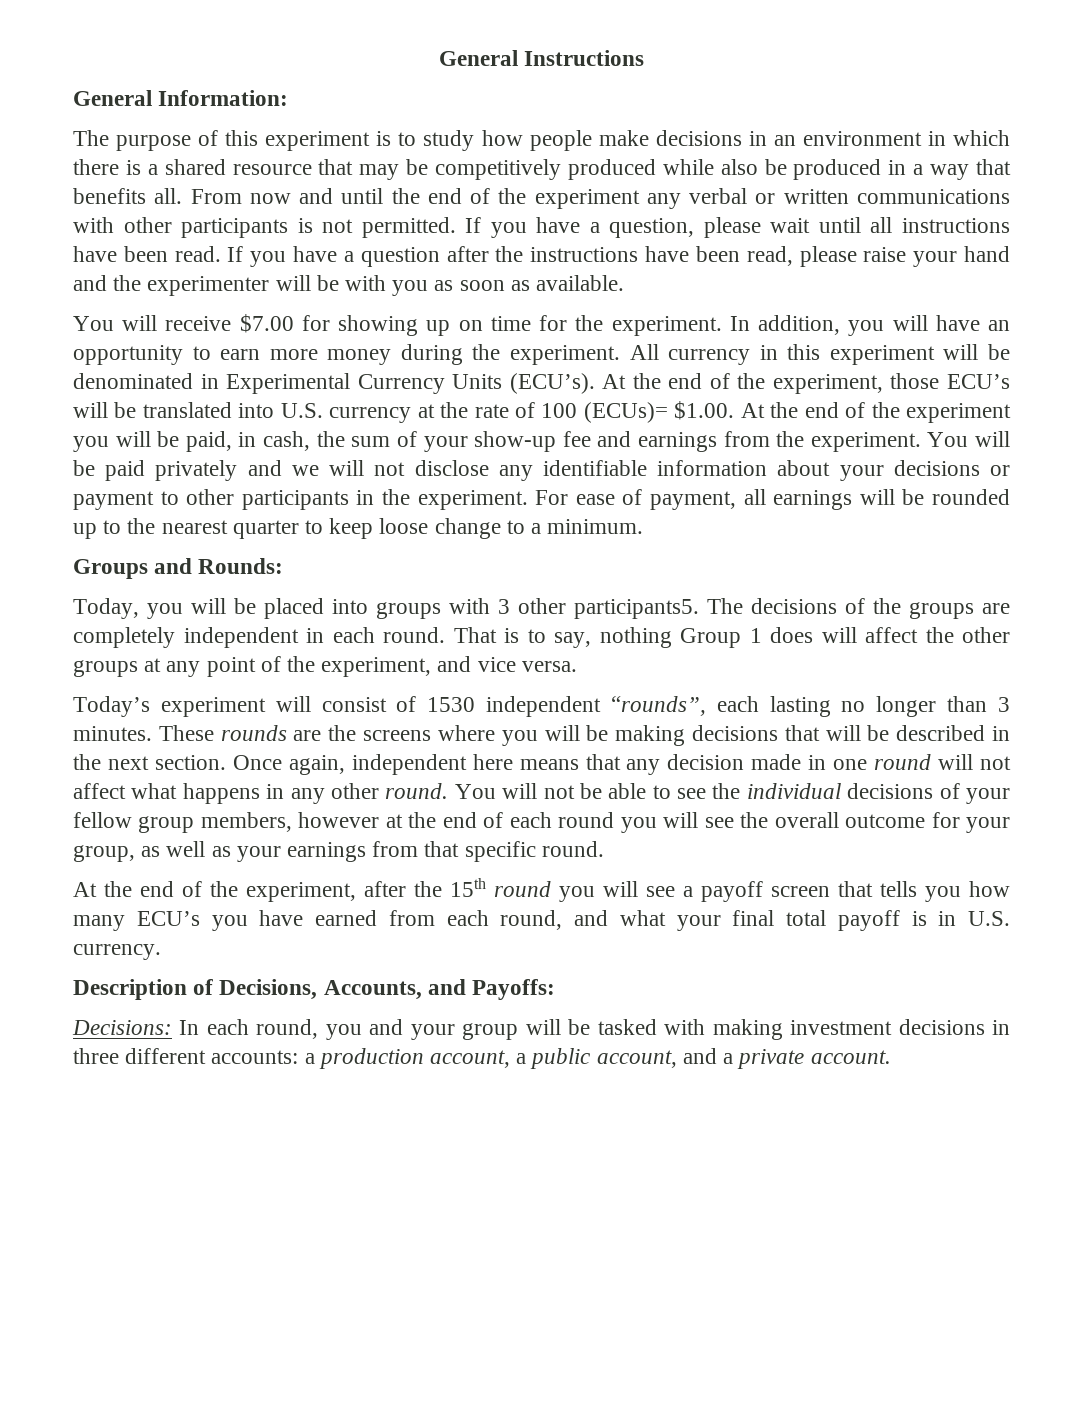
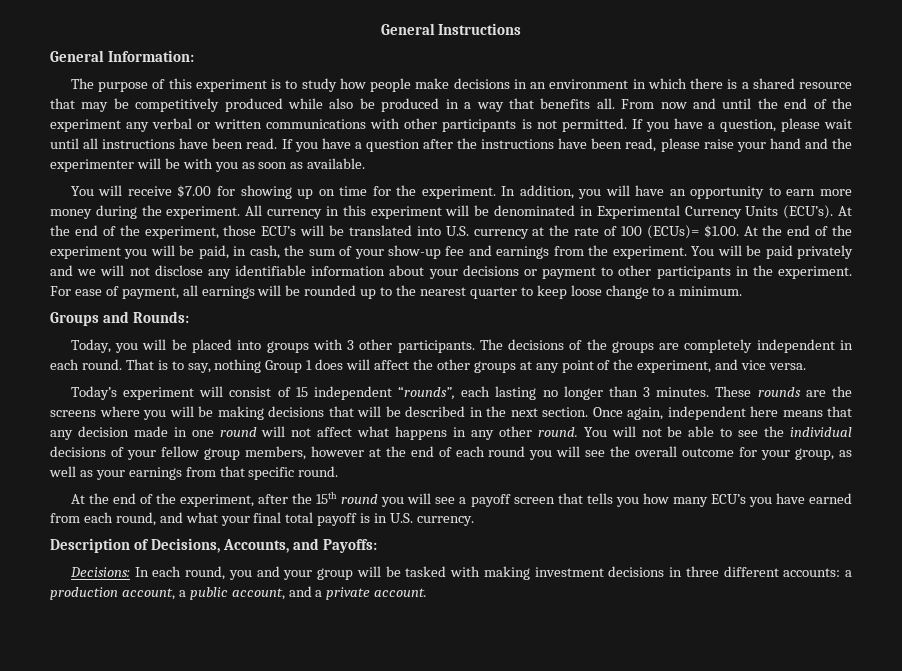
- Today, you will be placed into groups with 3 other participants5.
+ Today, you will be placed into groups with 3 other participants.
- Today’s experiment will consist of 1530 independent “rounds”, each lasting no longer than 3 minutes.
+ Today’s experiment will consist of 15 independent “rounds”, each lasting no longer than 3 minutes.

